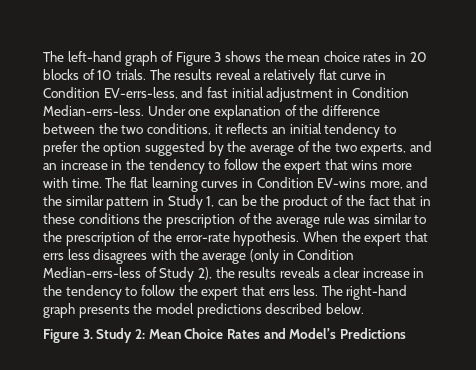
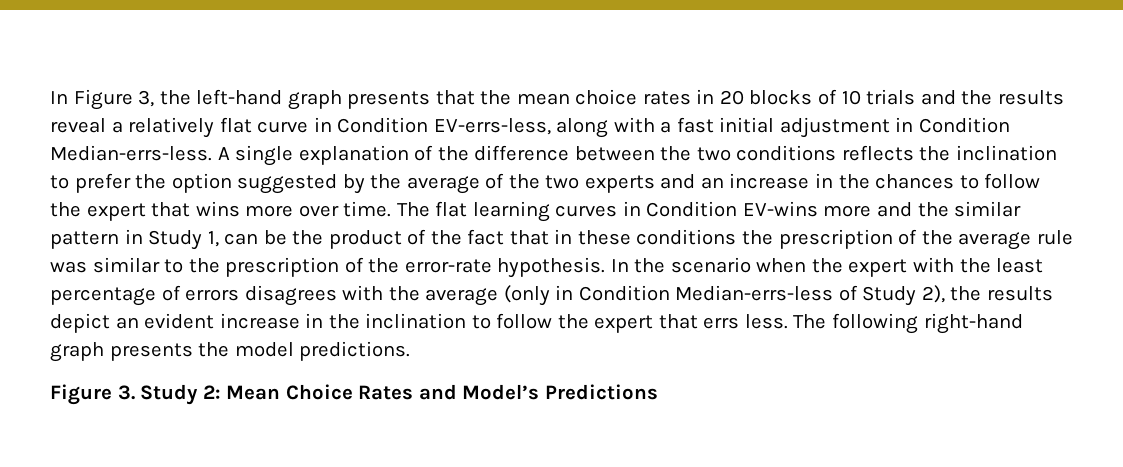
- The left-hand graph of Figure 3 shows the mean choice rates in 20 blocks of 10 trials. The results reveal a relatively flat curve in Condition EV-errs-less, and fast initial adjustment in Condition Median-errs-less.
+ In Figure 3, the left-hand graph presents that the mean choice rates in 20 blocks of 10 trials and the results reveal a relatively flat curve in Condition EV-errs-less, along with a fast initial adjustment in Condition Median-errs-less.
- Under one explanation of the difference between the two conditions, it reflects an initial tendency to prefer the option suggested by the average of the two experts, and an increase in the tendency to follow the expert that wins more with time.
+ A single explanation of the difference between the two conditions reflects the inclination to prefer the option suggested by the average of the two experts and an increase in the chances to follow the expert that wins more over time.
- The flat learning curves in Condition EV-wins more, and the similar pattern in Study 1, can be the product of the fact that in these conditions the prescription of the average rule was similar to the prescription of the error-rate hypothesis.
+ The flat learning curves in Condition EV-wins more and the similar pattern in Study 1, can be the product of the fact that in these conditions the prescription of the average rule was similar to the prescription of the error-rate hypothesis.
- When the expert that errs less disagrees with the average (only in Condition Median-errs-less of Study 2), the results reveals a clear increase in the tendency to follow the expert that errs less.
+ In the scenario when the expert with the least percentage of errors disagrees with the average (only in Condition Median-errs-less of Study 2), the results depict an evident increase in the inclination to follow the expert that errs less.
- The right-hand graph presents the model predictions described below.
+ The following right-hand graph presents the model predictions.

